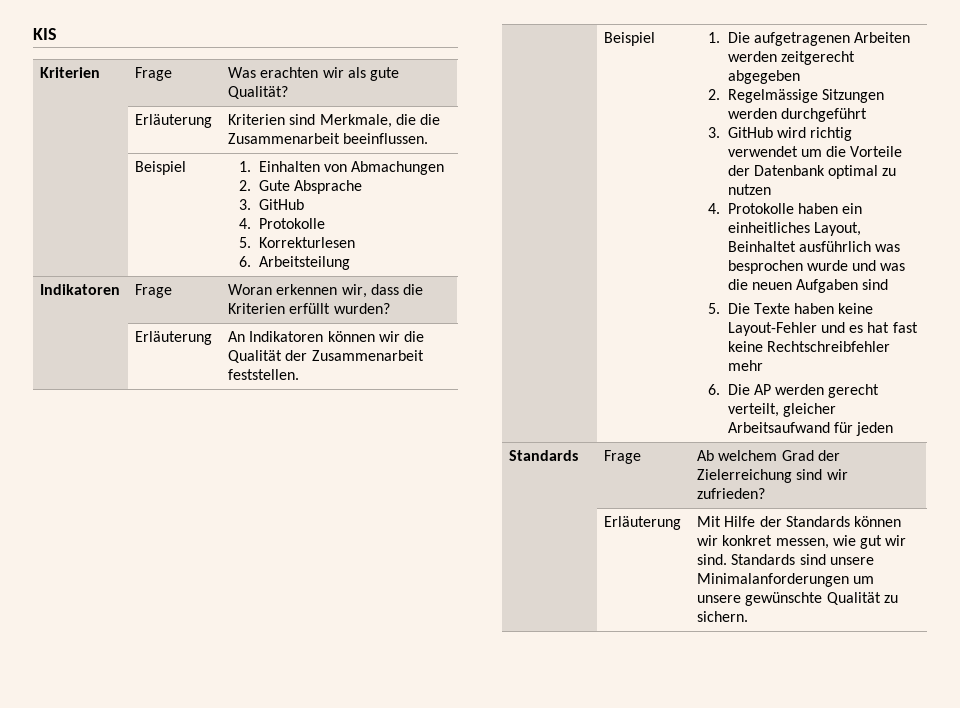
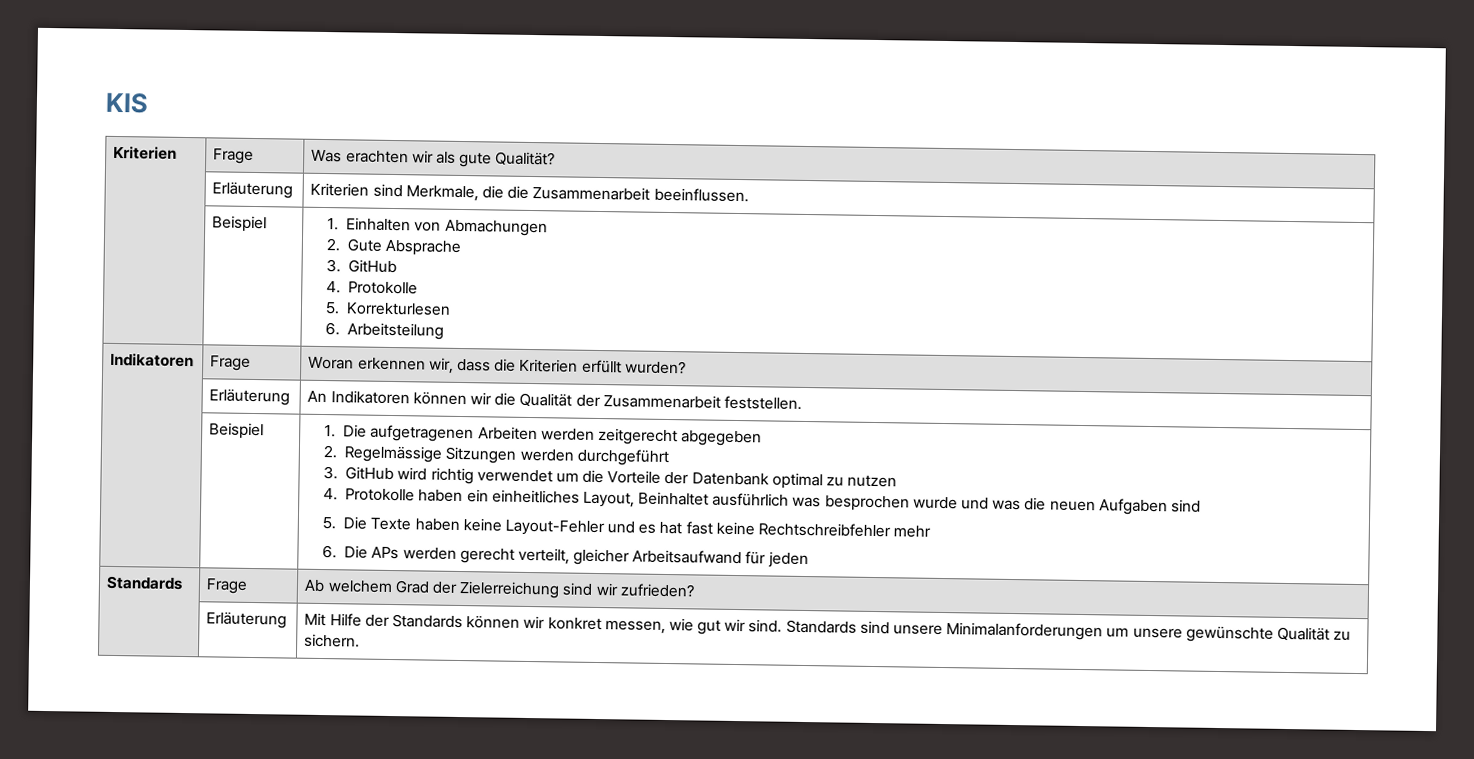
- 6. Die AP werden gerecht verteilt, gleicher Arbeitsaufwand für jeden
+ 6. Die APs werden gerecht verteilt, gleicher Arbeitsaufwand für jeden

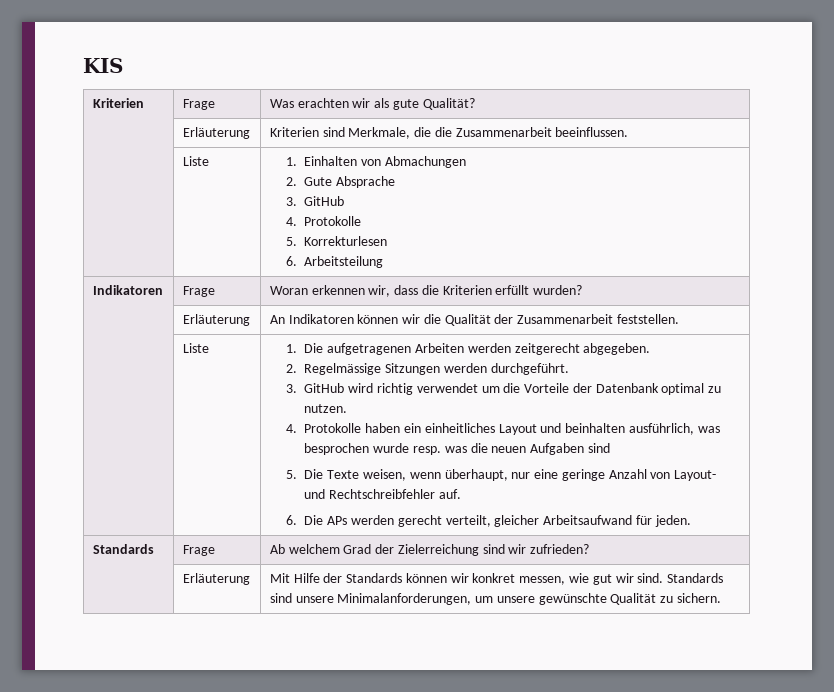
- | Beispiel | 1. Einhalten von Abmachungen
+ | Liste | 1. Einhalten von Abmachungen
  | Erläuterung | An Indikatoren können wir die Qualität der Zusammenarbeit feststellen.
- | Beispiel
+ | Liste
- 1. Die aufgetragenen Arbeiten werden zeitgerecht abgegeben
+ 1. Die aufgetragenen Arbeiten werden zeitgerecht abgegeben.
- 2. Regelmässige Sitzungen werden durchgeführt
+ 2. Regelmässige Sitzungen werden durchgeführt.
- 3. GitHub wird richtig verwendet um die Vorteile der Datenbank optimal zu nutzen
+ 3. GitHub wird richtig verwendet um die Vorteile der Datenbank optimal zu nutzen.
- 4. Protokolle haben ein einheitliches Layout, Beinhaltet ausführlich was besprochen wurde und was die neuen Aufgaben sind
+ 4. Protokolle haben ein einheitliches Layout und beinhalten ausführlich, was besprochen wurde resp. was die neuen Aufgaben sind
- 5. Die Texte haben keine Layout-Fehler und es hat fast keine Rechtschreibfehler mehr
+ 5. Die Texte weisen, wenn überhaupt, nur eine geringe Anzahl von Layout- und Rechtschreibfehler auf.
- 6. Die APs werden gerecht verteilt, gleicher Arbeitsaufwand für jeden
+ 6. Die APs werden gerecht verteilt, gleicher Arbeitsaufwand für jeden.
- | Erläuterung | Mit Hilfe der Standards können wir konkret messen, wie gut wir sind. Standards sind unsere Minimalanforderungen um unsere gewünschte Qualität zu sichern.
+ | Erläuterung | Mit Hilfe der Standards können wir konkret messen, wie gut wir sind. Standards sind unsere Minimalanforderungen, um unsere gewünschte Qualität zu sichern.

